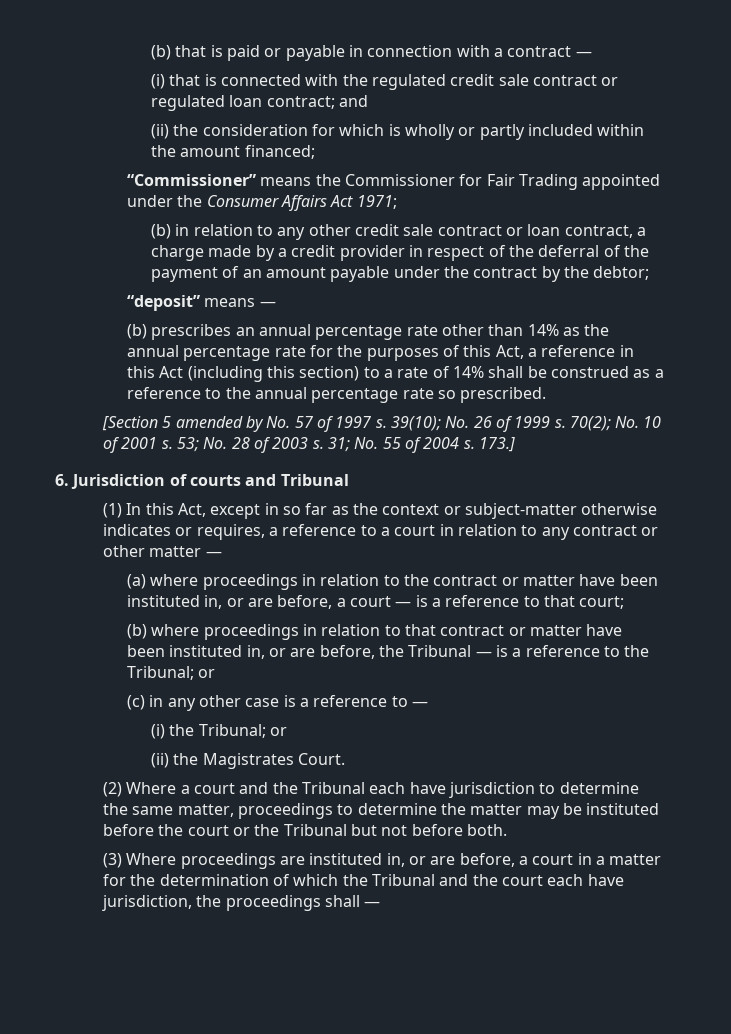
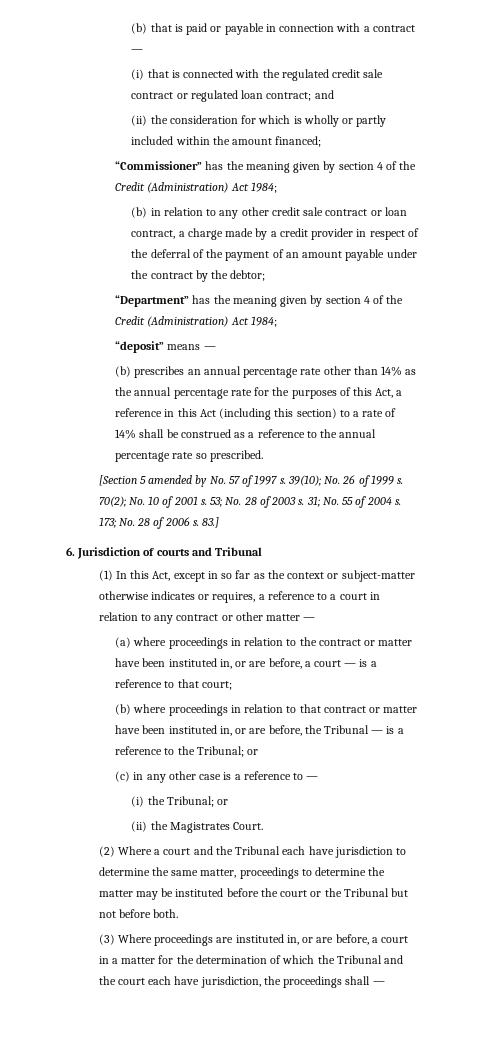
- “Commissioner” means the Commissioner for Fair Trading appointed under the Consumer Affairs Act 1971;
+ “Commissioner” has the meaning given by section 4 of the Credit (Administration) Act 1984;
+ “Department” has the meaning given by section 4 of the Credit (Administration) Act 1984;
- 173.]
+ 173; No. 28 of 2006 s. 83.]

